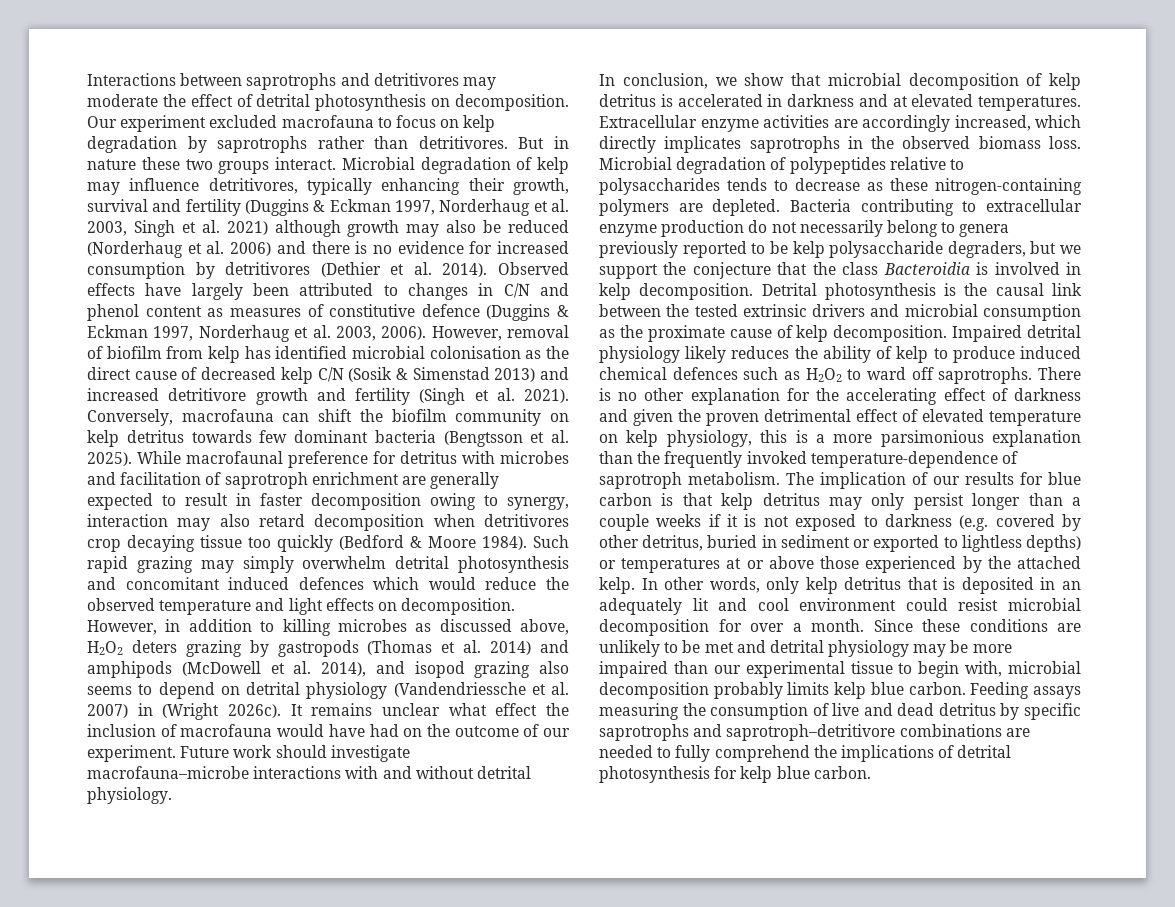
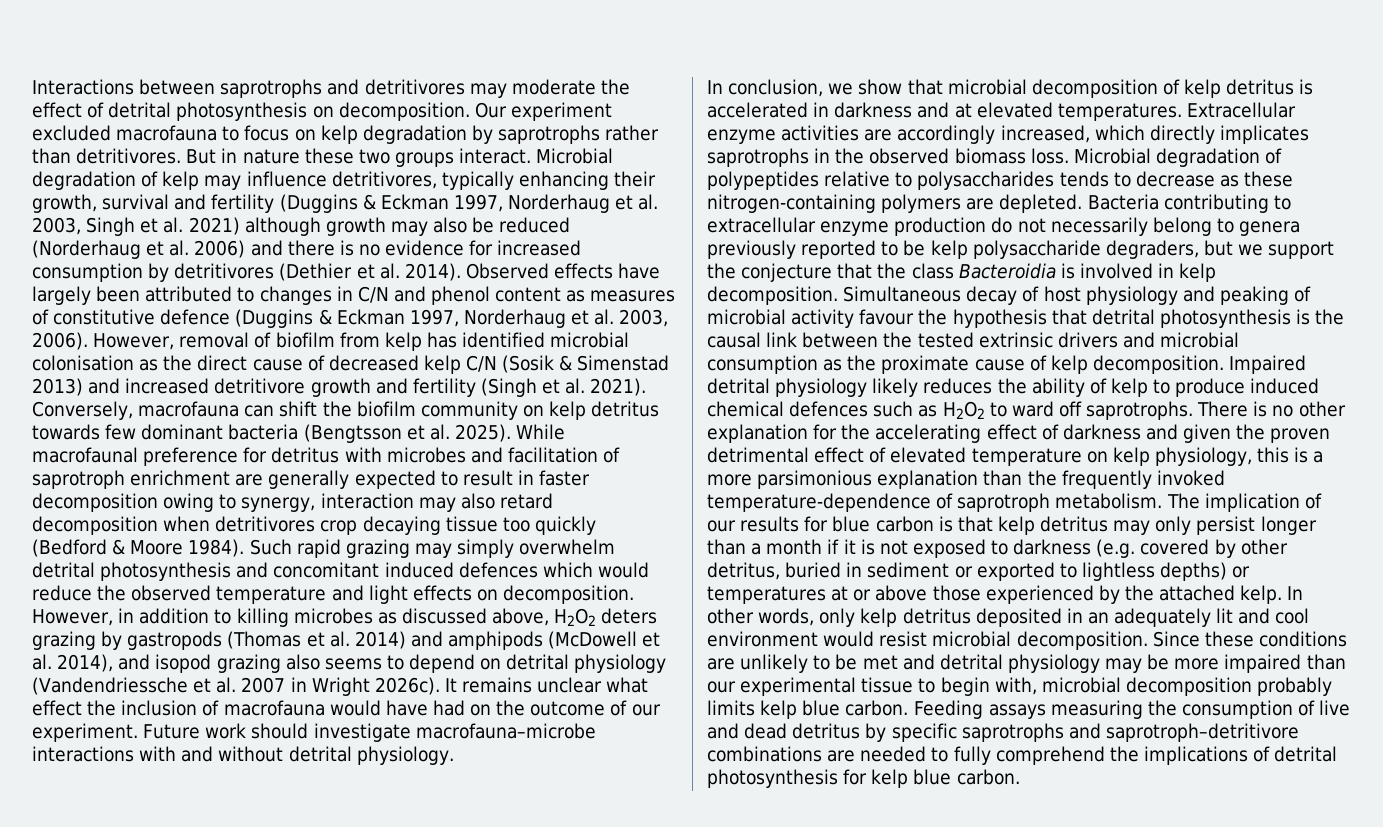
- However, in addition to killing microbes as discussed above, H2O2 deters grazing by gastropods (Thomas et al. 2014) and amphipods (McDowell et al. 2014), and isopod grazing also seems to depend on detrital physiology (Vandendriessche et al. 2007) in (Wright 2026c).
+ However, in addition to killing microbes as discussed above, H2O2 deters grazing by gastropods (Thomas et al. 2014) and amphipods (McDowell et al. 2014), and isopod grazing also seems to depend on detrital physiology (Vandendriessche et al. 2007 in Wright 2026c).
- Detrital photosynthesis is the causal link between the tested extrinsic drivers and microbial consumption as the proximate cause of kelp decomposition.
+ Simultaneous decay of host physiology and peaking of microbial activity favour the hypothesis that detrital photosynthesis is the causal link between the tested extrinsic drivers and microbial consumption as the proximate cause of kelp decomposition.
- The implication of our results for blue carbon is that kelp detritus may only persist longer than a couple weeks if it is not exposed to darkness (e.g. covered by other detritus, buried in sediment or exported to lightless depths) or temperatures at or above those experienced by the attached kelp.
+ The implication of our results for blue carbon is that kelp detritus may only persist longer than a month if it is not exposed to darkness (e.g. covered by other detritus, buried in sediment or exported to lightless depths) or temperatures at or above those experienced by the attached kelp.
- In other words, only kelp detritus that is deposited in an adequately lit and cool environment could resist microbial decomposition for over a month.
+ In other words, only kelp detritus deposited in an adequately lit and cool environment would resist microbial decomposition.

